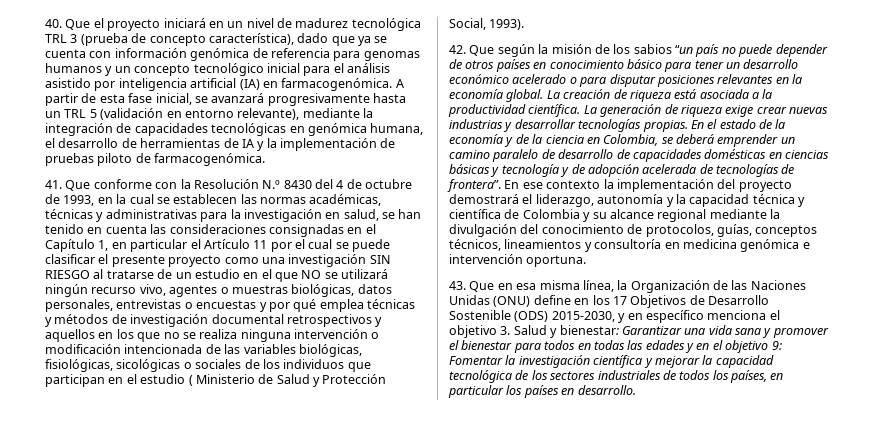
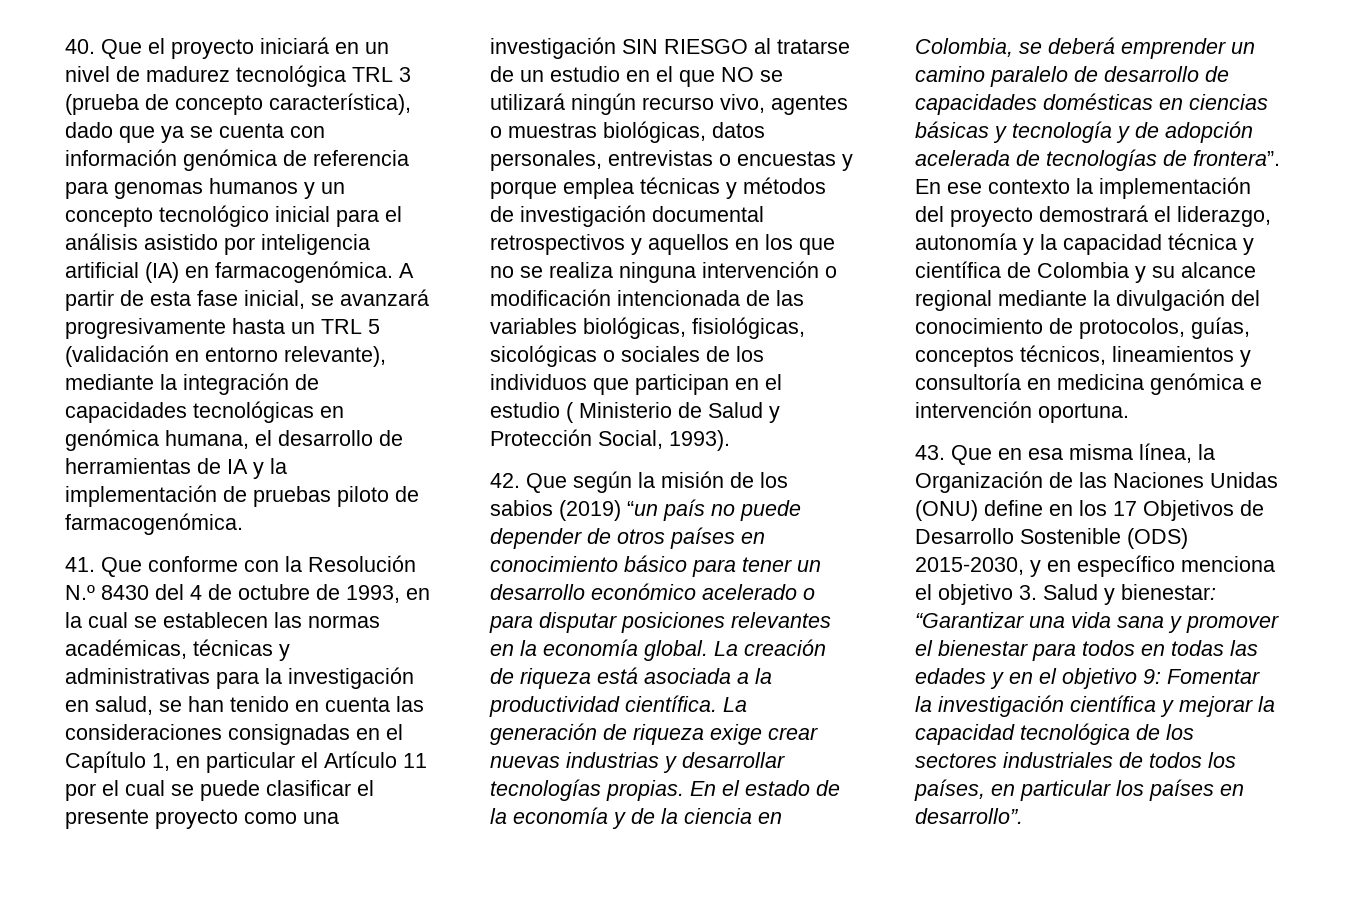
- 41. Que conforme con la Resolución N.º 8430 del 4 de octubre de 1993, en la cual se establecen las normas académicas, técnicas y administrativas para la investigación en salud, se han tenido en cuenta las consideraciones consignadas en el Capítulo 1, en particular el Artículo 11 por el cual se puede clasificar el presente proyecto como una investigación SIN RIESGO al tratarse de un estudio en el que NO se utilizará ningún recurso vivo, agentes o muestras biológicas, datos personales, entrevistas o encuestas y por qué emplea técnicas y métodos de investigación documental retrospectivos y aquellos en los que no se realiza ninguna intervención o modificación intencionada de las variables biológicas, fisiológicas, sicológicas o sociales de los individuos que participan en el estudio ( Ministerio de Salud y Protección Social, 1993).
+ 41. Que conforme con la Resolución N.º 8430 del 4 de octubre de 1993, en la cual se establecen las normas académicas, técnicas y administrativas para la investigación en salud, se han tenido en cuenta las consideraciones consignadas en el Capítulo 1, en particular el Artículo 11 por el cual se puede clasificar el presente proyecto como una investigación SIN RIESGO al tratarse de un estudio en el que NO se utilizará ningún recurso vivo, agentes o muestras biológicas, datos personales, entrevistas o encuestas y porque emplea técnicas y métodos de investigación documental retrospectivos y aquellos en los que no se realiza ninguna intervención o modificación intencionada de las variables biológicas, fisiológicas, sicológicas o sociales de los individuos que participan en el estudio ( Ministerio de Salud y Protección Social, 1993).
- 42. Que según la misión de los sabios “un país no puede depender de otros países en conocimiento básico para tener un desarrollo económico acelerado o para disputar posiciones relevantes en la economía global.
+ 42. Que según la misión de los sabios (2019) “un país no puede depender de otros países en conocimiento básico para tener un desarrollo económico acelerado o para disputar posiciones relevantes en la economía global.
- Garantizar una vida sana y promover el bienestar para todos en todas las edades y en el objetivo 9:
+ “Garantizar una vida sana y promover el bienestar para todos en todas las edades y en el objetivo 9:
- Fomentar la investigación científica y mejorar la capacidad tecnológica de los sectores industriales de todos los países, en particular los países en desarrollo.
+ Fomentar la investigación científica y mejorar la capacidad tecnológica de los sectores industriales de todos los países, en particular los países en desarrollo”.

